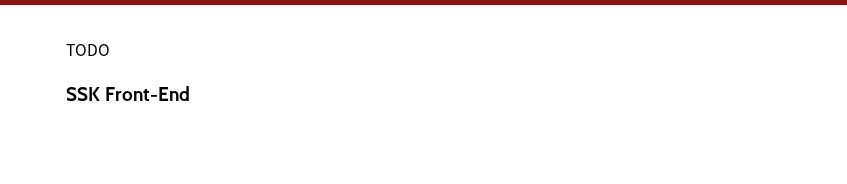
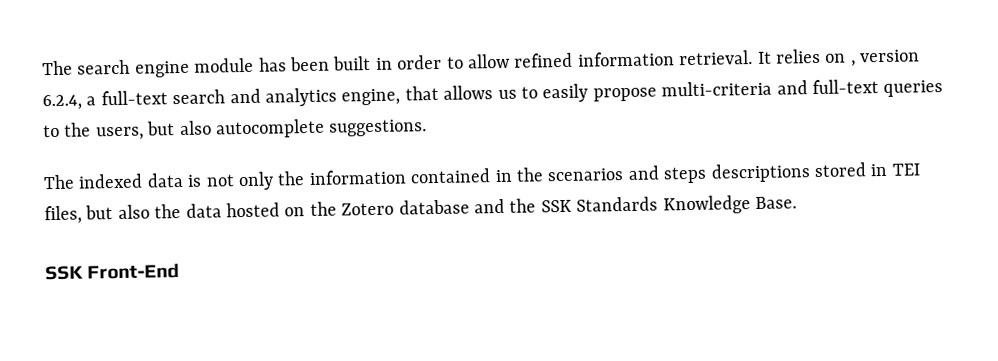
- TODO
+ The search engine module has been built in order to allow refined information retrieval. It relies on , version 6.2.4, a full-text search and analytics engine, that allows us to easily propose multi-criteria and full-text queries to the users, but also autocomplete suggestions.
+ The indexed data is not only the information contained in the scenarios and steps descriptions stored in TEI files, but also the data hosted on the Zotero database and the SSK Standards Knowledge Base.

